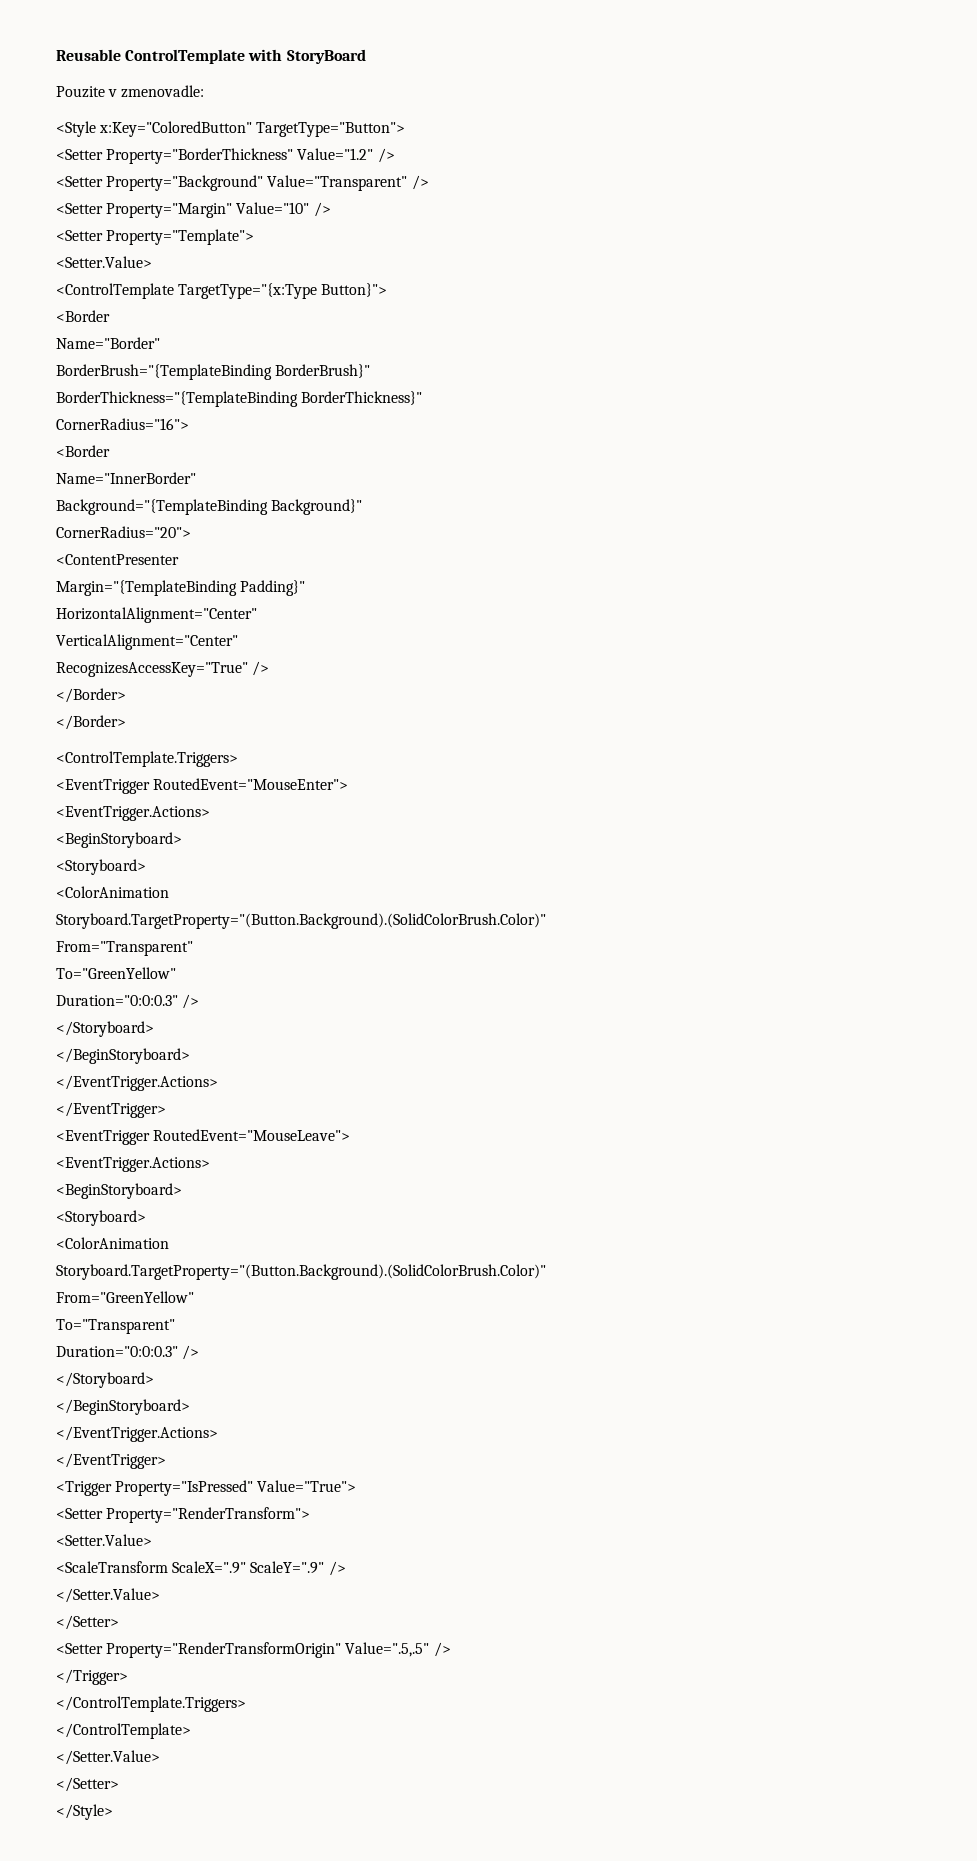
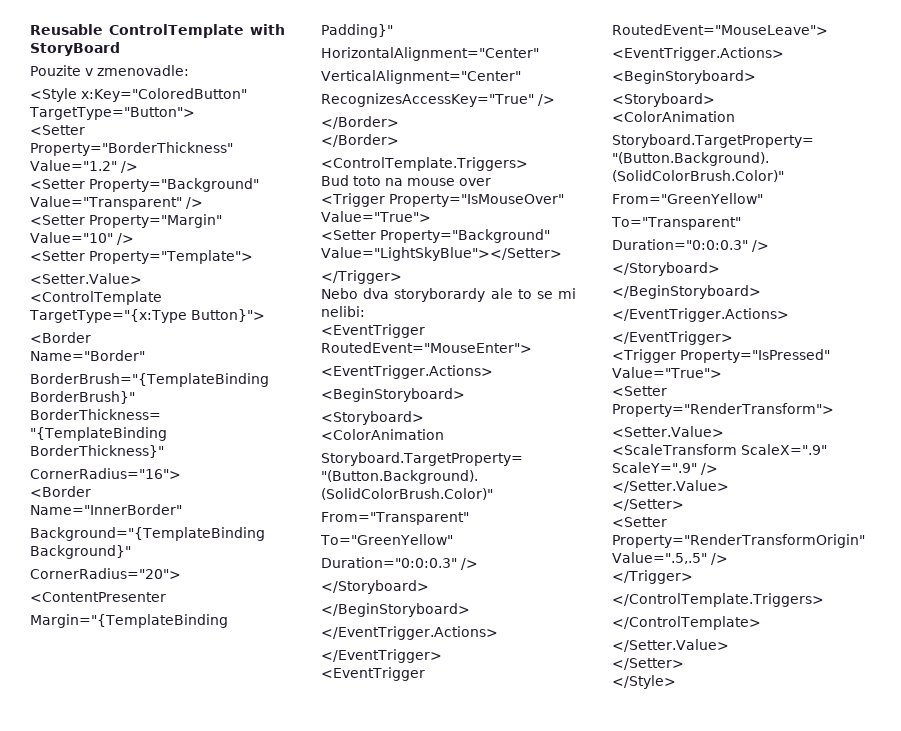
+ Bud toto na mouse over
+ <Trigger Property="IsMouseOver" Value="True">
+ <Setter Property="Background" Value="LightSkyBlue"></Setter>
+ </Trigger>
+ Nebo dva storyborardy ale to se mi nelibi:

